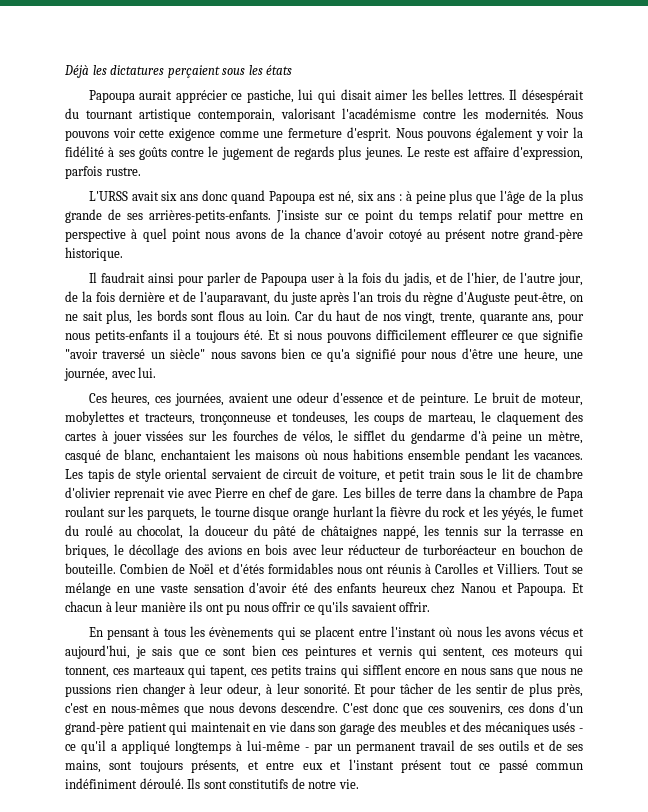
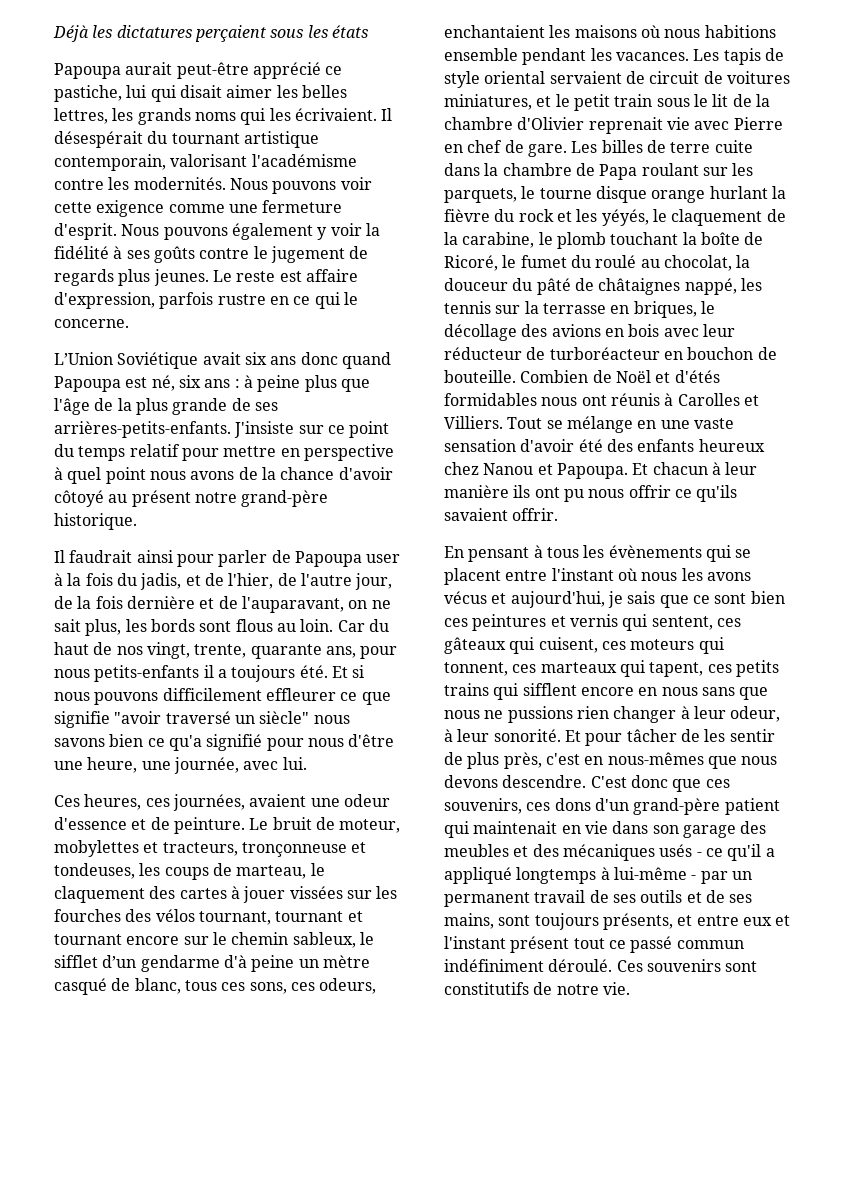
- Papoupa aurait apprécier ce pastiche, lui qui disait aimer les belles lettres.
+ Papoupa aurait peut-être apprécié ce pastiche, lui qui disait aimer les belles lettres, les grands noms qui les écrivaient.
- Le reste est affaire d'expression, parfois rustre.
- L'URSS avait six ans donc quand Papoupa est né, six ans : à peine plus que l'âge de la plus grande de ses arrières-petits-enfants.
+ Le reste est affaire d'expression, parfois rustre en ce qui le concerne.
+ L’Union Soviétique avait six ans donc quand Papoupa est né, six ans : à peine plus que l'âge de la plus grande de ses arrières-petits-enfants.
- J'insiste sur ce point du temps relatif pour mettre en perspective à quel point nous avons de la chance d'avoir cotoyé au présent notre grand-père historique.
+ J'insiste sur ce point du temps relatif pour mettre en perspective à quel point nous avons de la chance d'avoir côtoyé au présent notre grand-père historique.
- Il faudrait ainsi pour parler de Papoupa user à la fois du jadis, et de l'hier, de l'autre jour, de la fois dernière et de l'auparavant, du juste après l'an trois du règne d'Auguste peut-être, on ne sait plus, les bords sont flous au loin.
+ Il faudrait ainsi pour parler de Papoupa user à la fois du jadis, et de l'hier, de l'autre jour, de la fois dernière et de l'auparavant, on ne sait plus, les bords sont flous au loin.
- Le bruit de moteur, mobylettes et tracteurs, tronçonneuse et tondeuses, les coups de marteau, le claquement des cartes à jouer vissées sur les fourches de vélos, le sifflet du gendarme d'à peine un mètre, casqué de blanc, enchantaient les maisons où nous habitions ensemble pendant les vacances.
+ Le bruit de moteur, mobylettes et tracteurs, tronçonneuse et tondeuses, les coups de marteau, le claquement des cartes à jouer vissées sur les fourches des vélos tournant, tournant et tournant encore sur le chemin sableux, le sifflet d’un gendarme d'à peine un mètre casqué de blanc, tous ces sons, ces odeurs, enchantaient les maisons où nous habitions ensemble pendant les vacances.
- Les tapis de style oriental servaient de circuit de voiture, et petit train sous le lit de chambre d'olivier reprenait vie avec Pierre en chef de gare.
+ Les tapis de style oriental servaient de circuit de voitures miniatures, et le petit train sous le lit de la chambre d'Olivier reprenait vie avec Pierre en chef de gare.
- Les billes de terre dans la chambre de Papa roulant sur les parquets, le tourne disque orange hurlant la fièvre du rock et les yéyés, le fumet du roulé au chocolat, la douceur du pâté de châtaignes nappé, les tennis sur la terrasse en briques, le décollage des avions en bois avec leur réducteur de turboréacteur en bouchon de bouteille.
+ Les billes de terre cuite dans la chambre de Papa roulant sur les parquets, le tourne disque orange hurlant la fièvre du rock et les yéyés, le claquement de la carabine, le plomb touchant la boîte de Ricoré, le fumet du roulé au chocolat, la douceur du pâté de châtaignes nappé, les tennis sur la terrasse en briques, le décollage des avions en bois avec leur réducteur de turboréacteur en bouchon de bouteille.
- En pensant à tous les évènements qui se placent entre l'instant où nous les avons vécus et aujourd'hui, je sais que ce sont bien ces peintures et vernis qui sentent, ces moteurs qui tonnent, ces marteaux qui tapent, ces petits trains qui sifflent encore en nous sans que nous ne pussions rien changer à leur odeur, à leur sonorité.
+ En pensant à tous les évènements qui se placent entre l'instant où nous les avons vécus et aujourd'hui, je sais que ce sont bien ces peintures et vernis qui sentent, ces gâteaux qui cuisent, ces moteurs qui tonnent, ces marteaux qui tapent, ces petits trains qui sifflent encore en nous sans que nous ne pussions rien changer à leur odeur, à leur sonorité.
- Ils sont constitutifs de notre vie.
+ Ces souvenirs sont constitutifs de notre vie.

